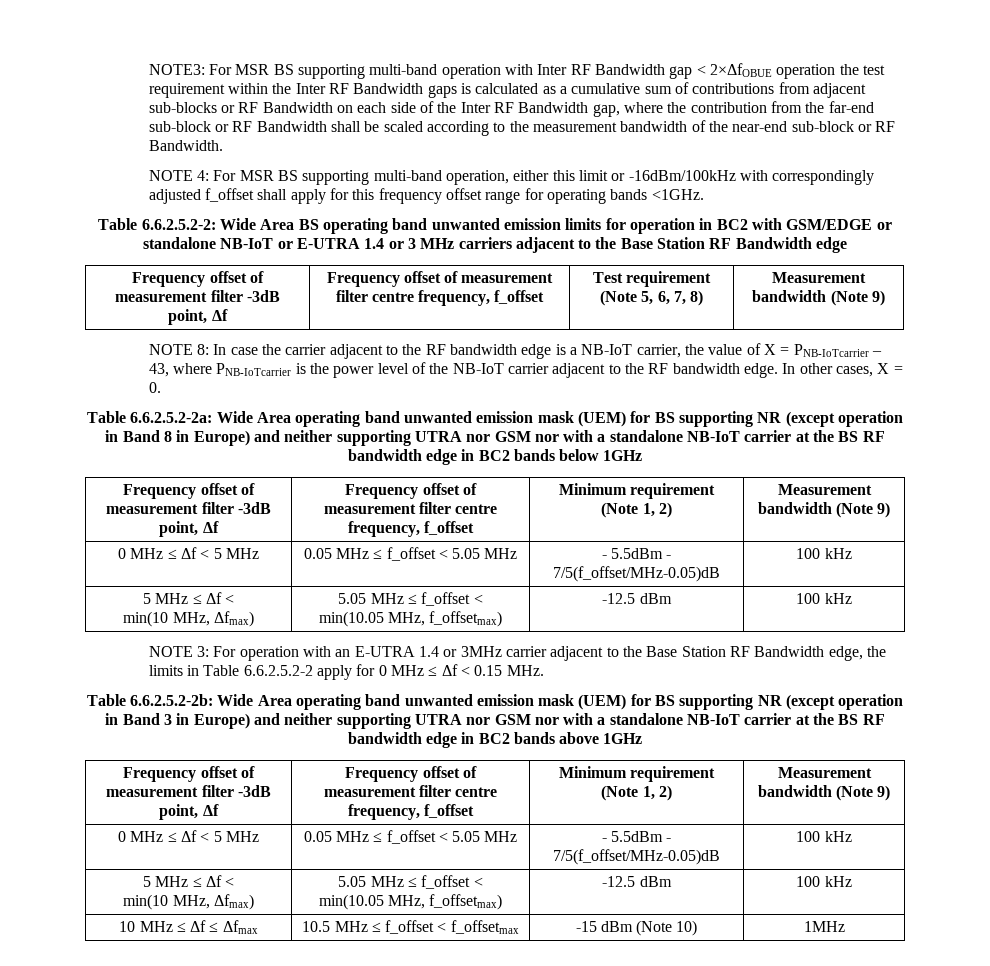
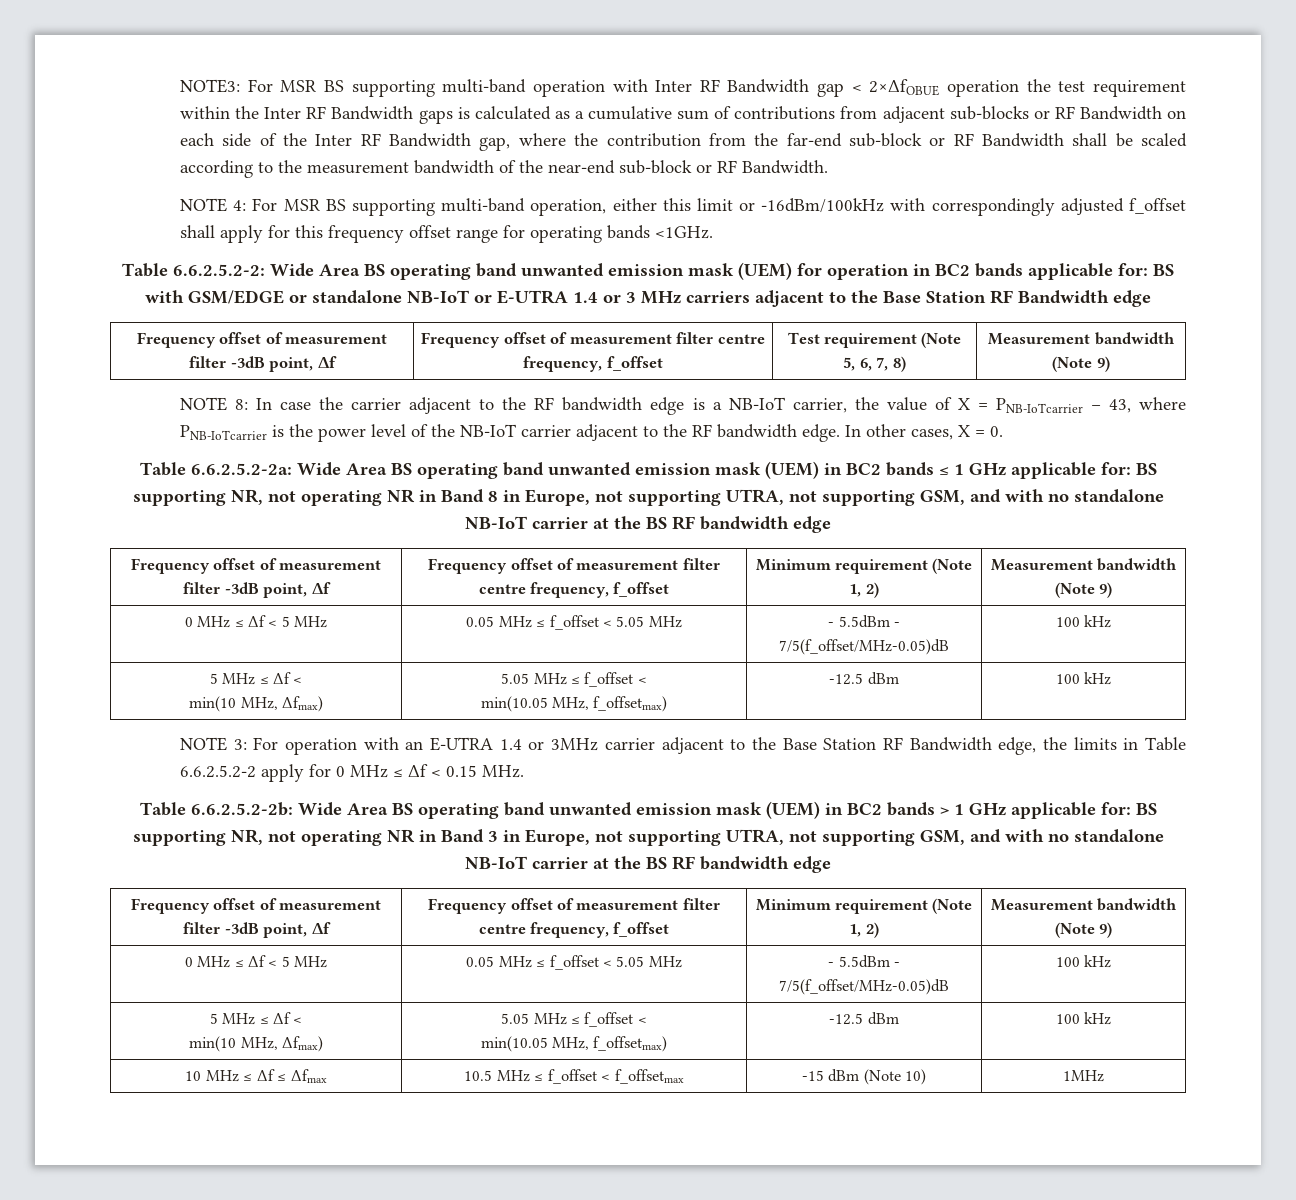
- Table 6.6.2.5.2-2: Wide Area BS operating band unwanted emission limits for operation in BC2 with GSM/EDGE or standalone NB-IoT or E-UTRA 1.4 or 3 MHz carriers adjacent to the Base Station RF Bandwidth edge
+ Table 6.6.2.5.2-2: Wide Area BS operating band unwanted emission mask (UEM) for operation in BC2 bands applicable for: BS with GSM/EDGE or standalone NB-IoT or E-UTRA 1.4 or 3 MHz carriers adjacent to the Base Station RF Bandwidth edge
- Table 6.6.2.5.2-2a: Wide Area operating band unwanted emission mask (UEM) for BS supporting NR (except operation in Band 8 in Europe) and neither supporting UTRA nor GSM nor with a standalone NB-IoT carrier at the BS RF bandwidth edge in BC2 bands below 1GHz
+ Table 6.6.2.5.2-2a: Wide Area BS operating band unwanted emission mask (UEM) in BC2 bands ≤ 1 GHz applicable for: BS supporting NR, not operating NR in Band 8 in Europe, not supporting UTRA, not supporting GSM, and with no standalone NB-IoT carrier at the BS RF bandwidth edge
- Table 6.6.2.5.2-2b: Wide Area operating band unwanted emission mask (UEM) for BS supporting NR (except operation in Band 3 in Europe) and neither supporting UTRA nor GSM nor with a standalone NB-IoT carrier at the BS RF bandwidth edge in BC2 bands above 1GHz
+ Table 6.6.2.5.2-2b: Wide Area BS operating band unwanted emission mask (UEM) in BC2 bands > 1 GHz applicable for: BS supporting NR, not operating NR in Band 3 in Europe, not supporting UTRA, not supporting GSM, and with no standalone NB-IoT carrier at the BS RF bandwidth edge

